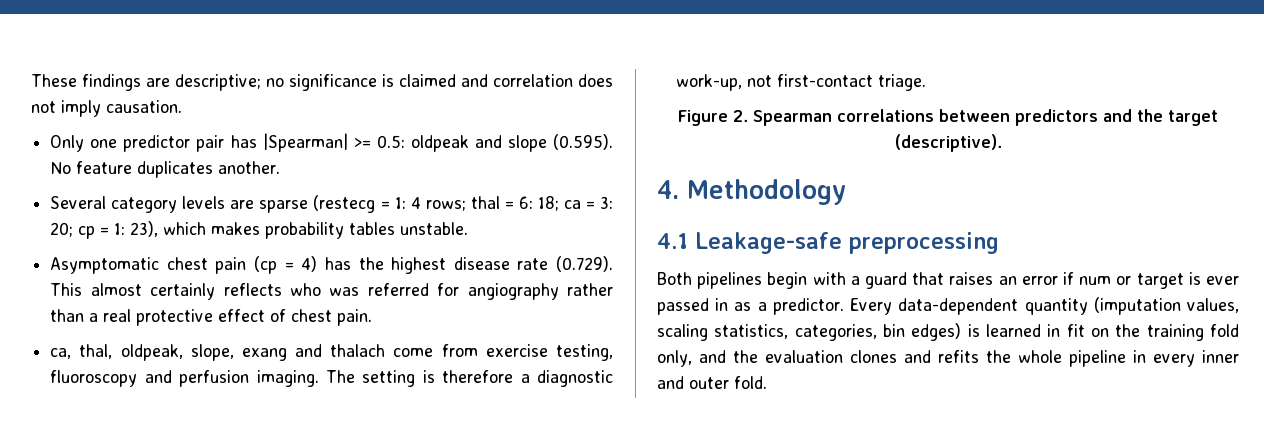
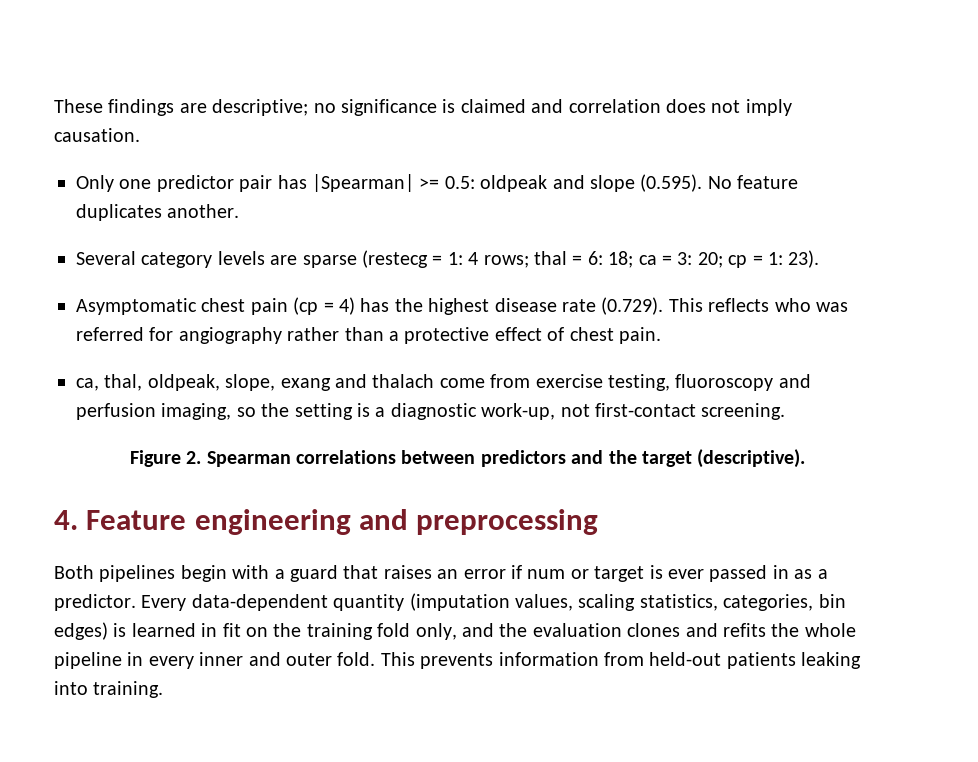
- Several category levels are sparse (restecg = 1: 4 rows; thal = 6: 18; ca = 3: 20; cp = 1: 23), which makes probability tables unstable.
+ Several category levels are sparse (restecg = 1: 4 rows; thal = 6: 18; ca = 3: 20; cp = 1: 23).
- Asymptomatic chest pain (cp = 4) has the highest disease rate (0.729). This almost certainly reflects who was referred for angiography rather than a real protective effect of chest pain.
+ Asymptomatic chest pain (cp = 4) has the highest disease rate (0.729). This reflects who was referred for angiography rather than a protective effect of chest pain.
- ca, thal, oldpeak, slope, exang and thalach come from exercise testing, fluoroscopy and perfusion imaging. The setting is therefore a diagnostic work-up, not first-contact triage.
+ ca, thal, oldpeak, slope, exang and thalach come from exercise testing, fluoroscopy and perfusion imaging, so the setting is a diagnostic work-up, not first-contact screening.
- 4. Methodology
- 4.1 Leakage-safe preprocessing
+ 4. Feature engineering and preprocessing
+ This prevents information from held-out patients leaking into training.

